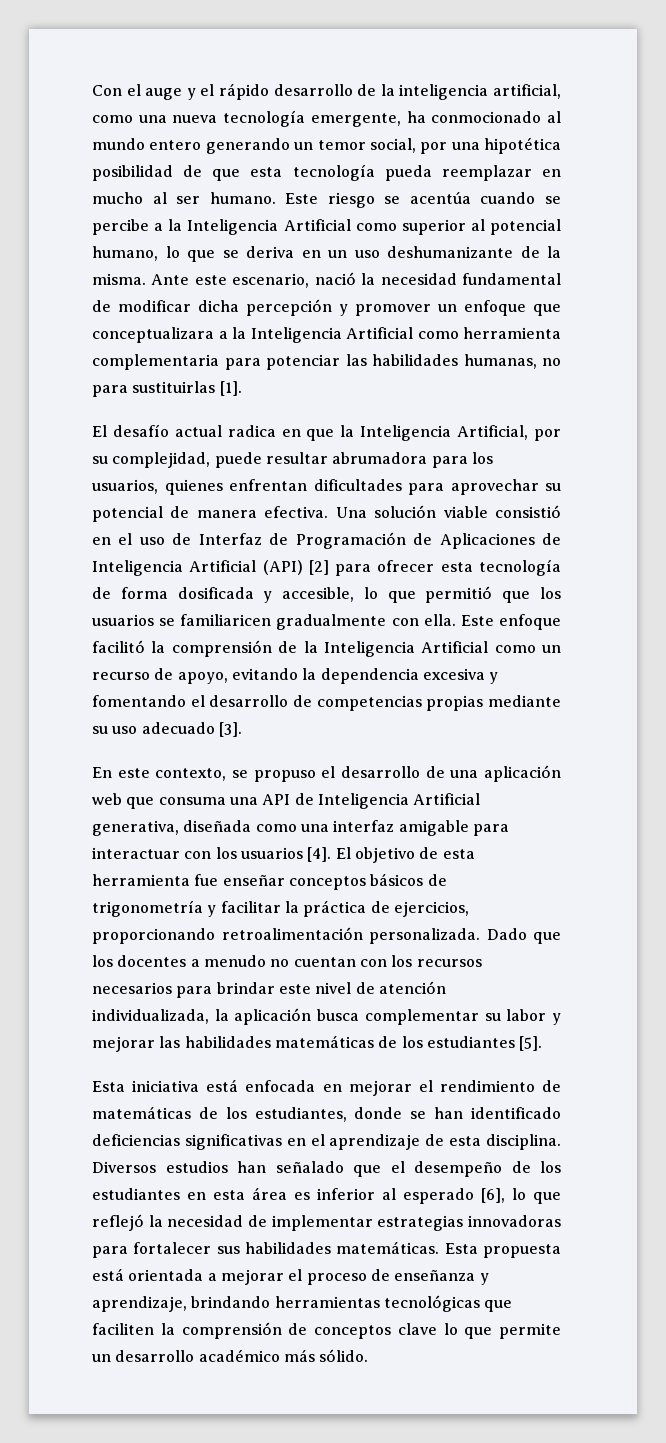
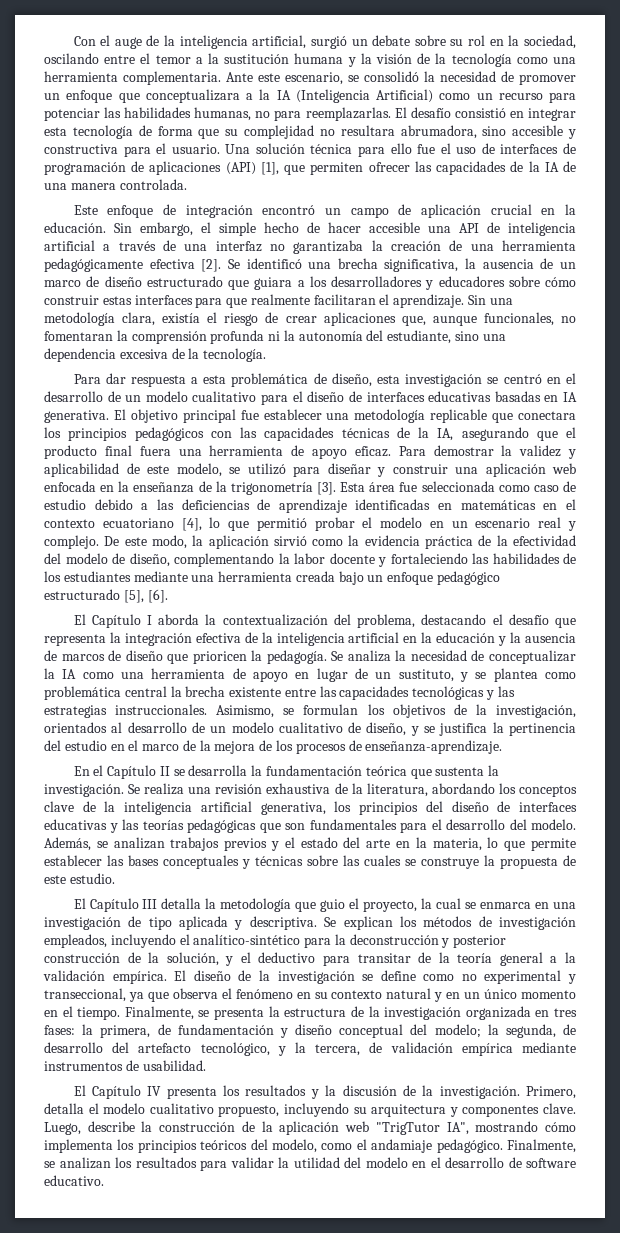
- Con el auge y el rápido desarrollo de la inteligencia artificial, como una nueva tecnología emergente, ha conmocionado al mundo entero generando un temor social, por una hipotética posibilidad de que esta tecnología pueda reemplazar en mucho al ser humano. Este riesgo se acentúa cuando se percibe a la Inteligencia Artificial como superior al potencial humano, lo que se deriva en un uso deshumanizante de la misma. Ante este escenario, nació la necesidad fundamental de modificar dicha percepción y promover un enfoque que conceptualizara a la Inteligencia Artificial como herramienta complementaria para potenciar las habilidades humanas, no para sustituirlas [1].
- El desafío actual radica en que la Inteligencia Artificial, por su complejidad, puede resultar abrumadora para los usuarios, quienes enfrentan dificultades para aprovechar su potencial de manera efectiva. Una solución viable consistió en el uso de Interfaz de Programación de Aplicaciones de Inteligencia Artificial (API) [2] para ofrecer esta tecnología de forma dosificada y accesible, lo que permitió que los usuarios se familiaricen gradualmente con ella. Este enfoque facilitó la comprensión de la Inteligencia Artificial como un recurso de apoyo, evitando la dependencia excesiva y fomentando el desarrollo de competencias propias mediante su uso adecuado [3].
- En este contexto, se propuso el desarrollo de una aplicación web que consuma una API de Inteligencia Artificial generativa, diseñada como una interfaz amigable para interactuar con los usuarios [4]. El objetivo de esta herramienta fue enseñar conceptos básicos de trigonometría y facilitar la práctica de ejercicios, proporcionando retroalimentación personalizada. Dado que los docentes a menudo no cuentan con los recursos necesarios para brindar este nivel de atención individualizada, la aplicación busca complementar su labor y mejorar las habilidades matemáticas de los estudiantes [5].
- Esta iniciativa está enfocada en mejorar el rendimiento de matemáticas de los estudiantes, donde se han identificado deficiencias significativas en el aprendizaje de esta disciplina. Diversos estudios han señalado que el desempeño de los estudiantes en esta área es inferior al esperado [6], lo que reflejó la necesidad de implementar estrategias innovadoras para fortalecer sus habilidades matemáticas. Esta propuesta está orientada a mejorar el proceso de enseñanza y aprendizaje, brindando herramientas tecnológicas que faciliten la comprensión de conceptos clave lo que permite un desarrollo académico más sólido.
+ Con el auge de la inteligencia artificial, surgió un debate sobre su rol en la sociedad, oscilando entre el temor a la sustitución humana y la visión de la tecnología como una herramienta complementaria. Ante este escenario, se consolidó la necesidad de promover un enfoque que conceptualizara a la IA (Inteligencia Artificial) como un recurso para potenciar las habilidades humanas, no para reemplazarlas. El desafío consistió en integrar esta tecnología de forma que su complejidad no resultara abrumadora, sino accesible y constructiva para el usuario. Una solución técnica para ello fue el uso de interfaces de programación de aplicaciones (API) [1], que permiten ofrecer las capacidades de la IA de una manera controlada.
+ Este enfoque de integración encontró un campo de aplicación crucial en la educación. Sin embargo, el simple hecho de hacer accesible una API de inteligencia artificial a través de una interfaz no garantizaba la creación de una herramienta pedagógicamente efectiva [2]. Se identificó una brecha significativa, la ausencia de un marco de diseño estructurado que guiara a los desarrolladores y educadores sobre cómo construir estas interfaces para que realmente facilitaran el aprendizaje. Sin una metodología clara, existía el riesgo de crear aplicaciones que, aunque funcionales, no fomentaran la comprensión profunda ni la autonomía del estudiante, sino una dependencia excesiva de la tecnología.
+ Para dar respuesta a esta problemática de diseño, esta investigación se centró en el desarrollo de un modelo cualitativo para el diseño de interfaces educativas basadas en IA generativa. El objetivo principal fue establecer una metodología replicable que conectara los principios pedagógicos con las capacidades técnicas de la IA, asegurando que el producto final fuera una herramienta de apoyo eficaz. Para demostrar la validez y aplicabilidad de este modelo, se utilizó para diseñar y construir una aplicación web enfocada en la enseñanza de la trigonometría [3]. Esta área fue seleccionada como caso de estudio debido a las deficiencias de aprendizaje identificadas en matemáticas en el contexto ecuatoriano [4], lo que permitió probar el modelo en un escenario real y complejo. De este modo, la aplicación sirvió como la evidencia práctica de la efectividad del modelo de diseño, complementando la labor docente y fortaleciendo las habilidades de los estudiantes mediante una herramienta creada bajo un enfoque pedagógico estructurado [5], [6].
+ El Capítulo I aborda la contextualización del problema, destacando el desafío que representa la integración efectiva de la inteligencia artificial en la educación y la ausencia de marcos de diseño que prioricen la pedagogía. Se analiza la necesidad de conceptualizar la IA como una herramienta de apoyo en lugar de un sustituto, y se plantea como problemática central la brecha existente entre las capacidades tecnológicas y las estrategias instruccionales. Asimismo, se formulan los objetivos de la investigación, orientados al desarrollo de un modelo cualitativo de diseño, y se justifica la pertinencia del estudio en el marco de la mejora de los procesos de enseñanza-aprendizaje.
+ En el Capítulo II se desarrolla la fundamentación teórica que sustenta la investigación. Se realiza una revisión exhaustiva de la literatura, abordando los conceptos clave de la inteligencia artificial generativa, los principios del diseño de interfaces educativas y las teorías pedagógicas que son fundamentales para el desarrollo del modelo. Además, se analizan trabajos previos y el estado del arte en la materia, lo que permite establecer las bases conceptuales y técnicas sobre las cuales se construye la propuesta de este estudio.
+ El Capítulo III detalla la metodología que guio el proyecto, la cual se enmarca en una investigación de tipo aplicada y descriptiva. Se explican los métodos de investigación empleados, incluyendo el analítico-sintético para la deconstrucción y posterior construcción de la solución, y el deductivo para transitar de la teoría general a la validación empírica. El diseño de la investigación se define como no experimental y transeccional, ya que observa el fenómeno en su contexto natural y en un único momento en el tiempo. Finalmente, se presenta la estructura de la investigación organizada en tres fases: la primera, de fundamentación y diseño conceptual del modelo; la segunda, de desarrollo del artefacto tecnológico, y la tercera, de validación empírica mediante instrumentos de usabilidad.
+ El Capítulo IV presenta los resultados y la discusión de la investigación. Primero, detalla el modelo cualitativo propuesto, incluyendo su arquitectura y componentes clave. Luego, describe la construcción de la aplicación web "TrigTutor IA", mostrando cómo implementa los principios teóricos del modelo, como el andamiaje pedagógico. Finalmente, se analizan los resultados para validar la utilidad del modelo en el desarrollo de software educativo.

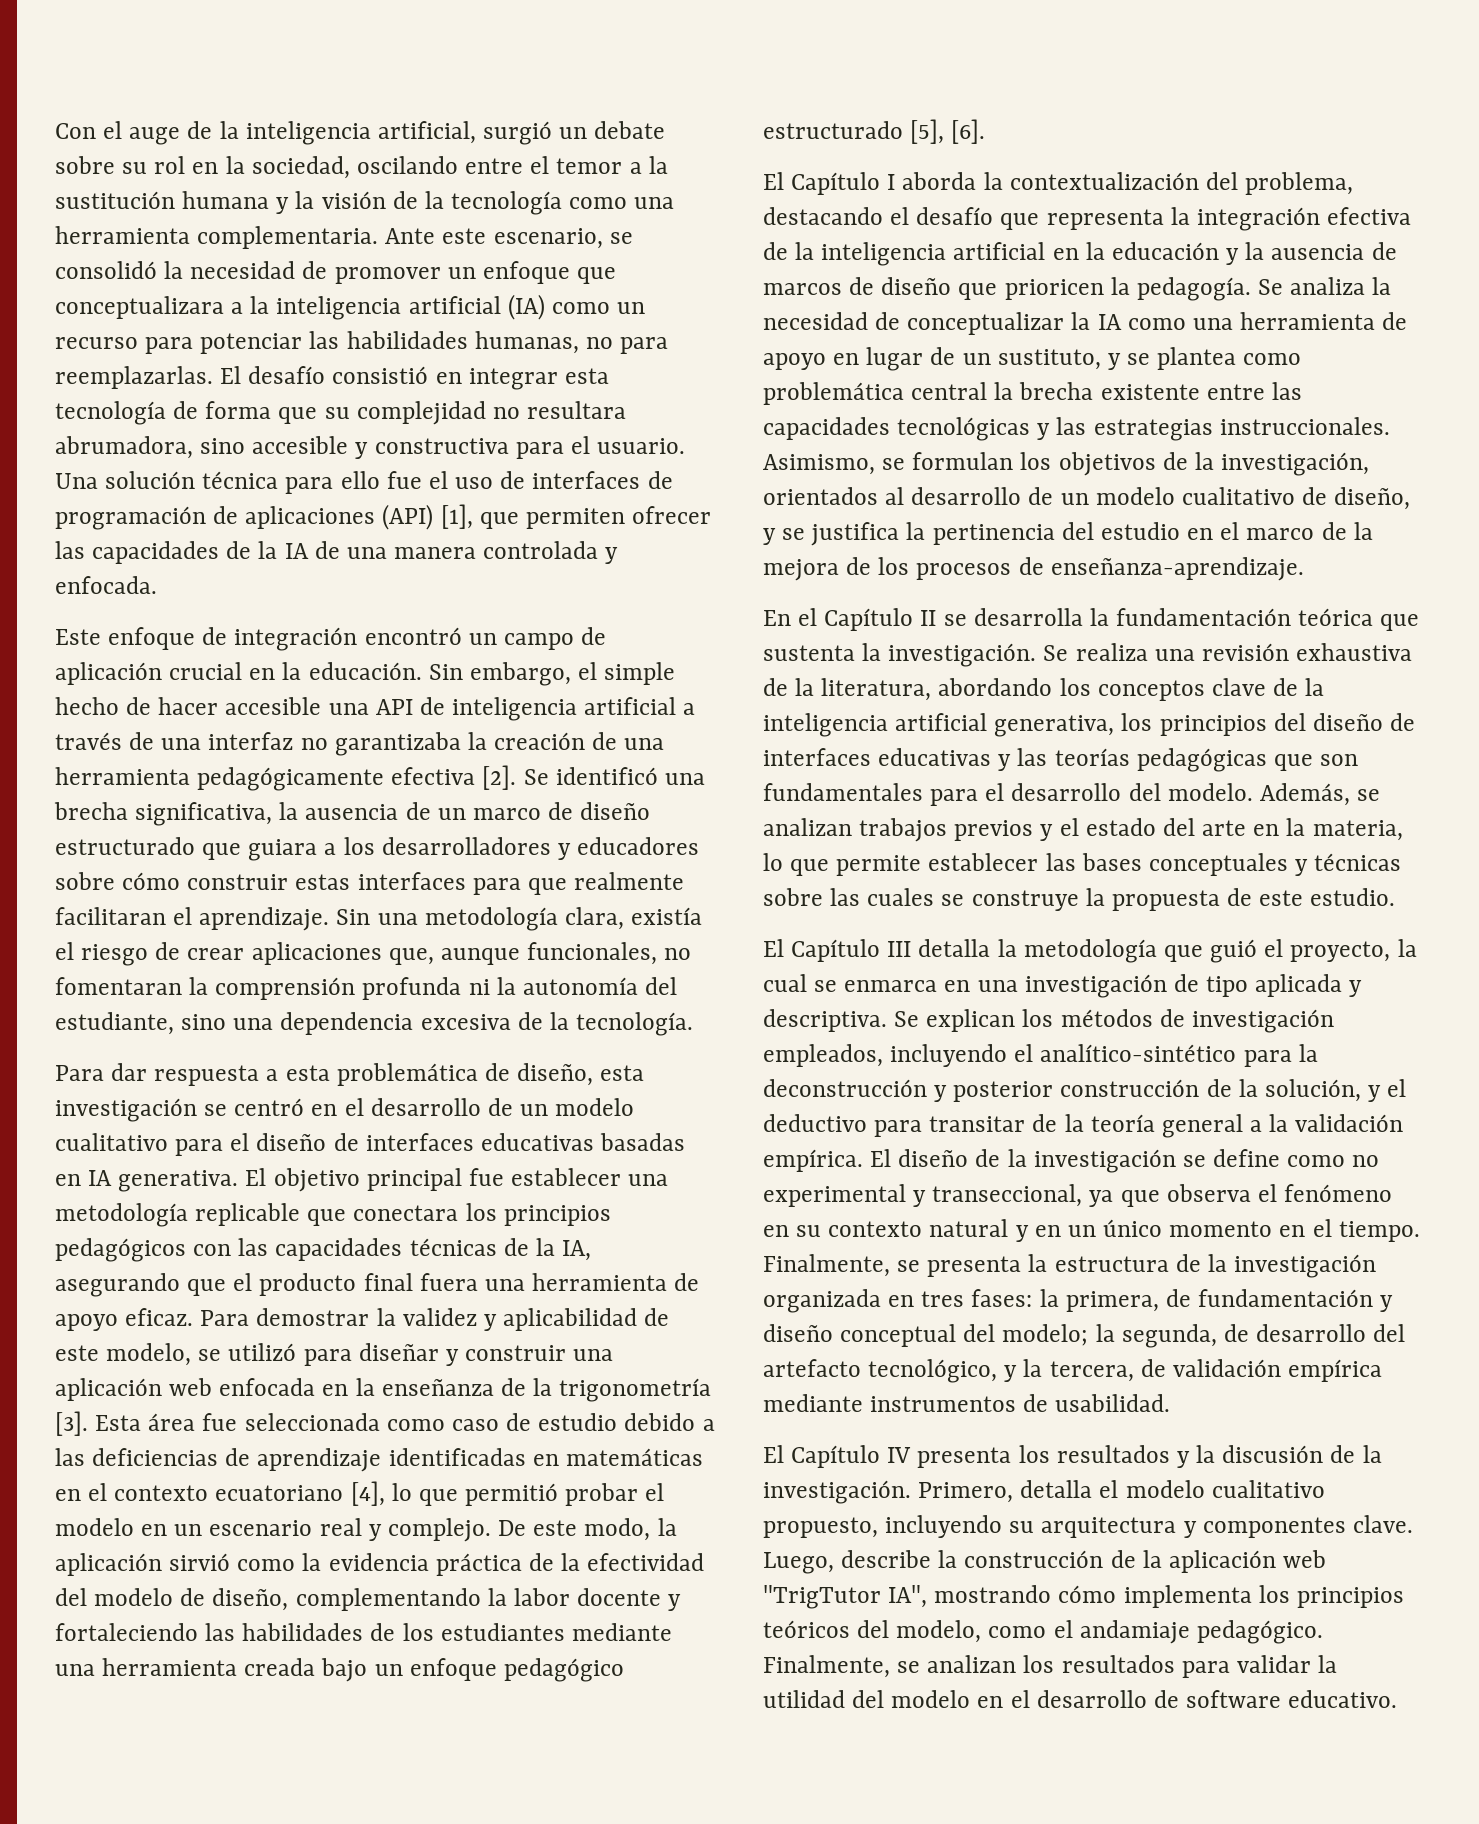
- Ante este escenario, se consolidó la necesidad de promover un enfoque que conceptualizara a la IA (Inteligencia Artificial) como un recurso para potenciar las habilidades humanas, no para reemplazarlas.
+ Ante este escenario, se consolidó la necesidad de promover un enfoque que conceptualizara a la inteligencia artificial (IA) como un recurso para potenciar las habilidades humanas, no para reemplazarlas.
- Una solución técnica para ello fue el uso de interfaces de programación de aplicaciones (API) [1], que permiten ofrecer las capacidades de la IA de una manera controlada.
+ Una solución técnica para ello fue el uso de interfaces de programación de aplicaciones (API) [1], que permiten ofrecer las capacidades de la IA de una manera controlada y enfocada.
- El Capítulo III detalla la metodología que guio el proyecto, la cual se enmarca en una investigación de tipo aplicada y descriptiva.
+ El Capítulo III detalla la metodología que guió el proyecto, la cual se enmarca en una investigación de tipo aplicada y descriptiva.

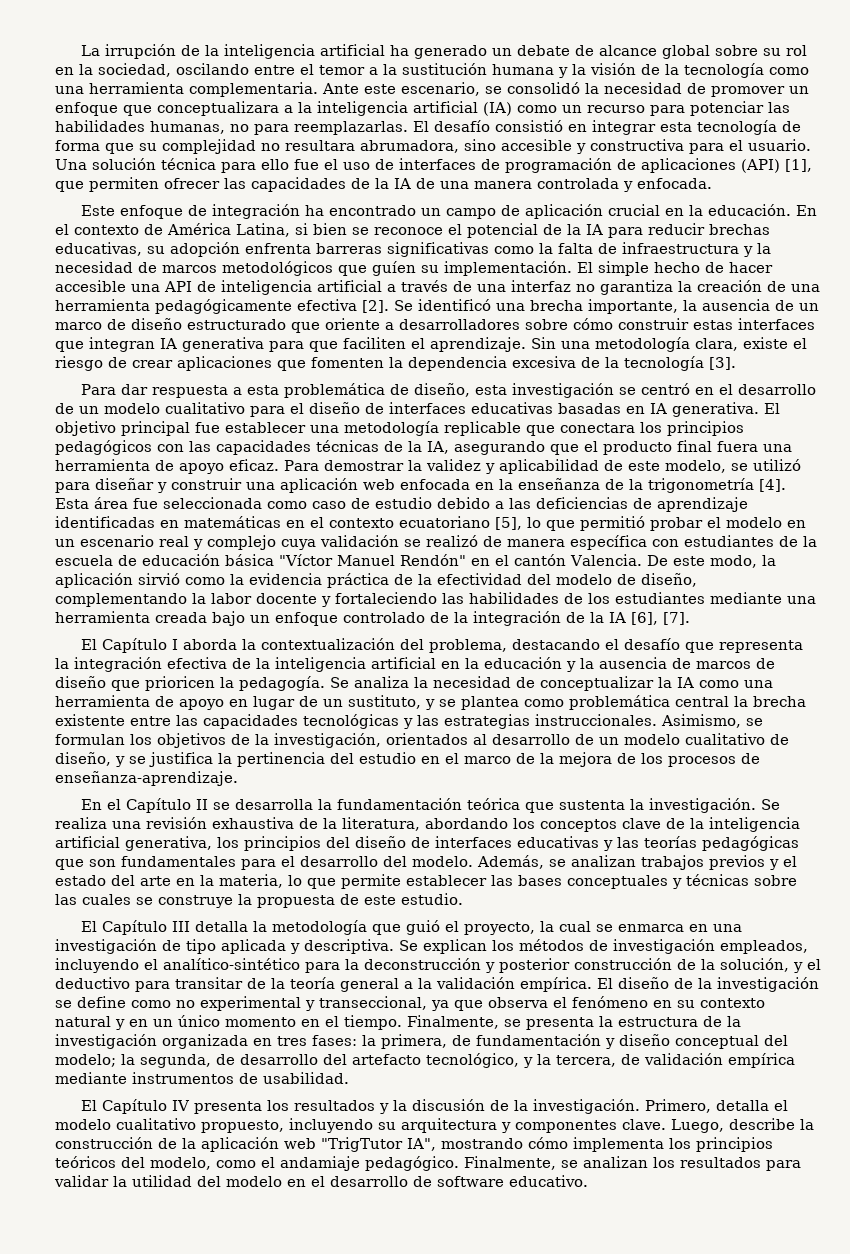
- Con el auge de la inteligencia artificial, surgió un debate sobre su rol en la sociedad, oscilando entre el temor a la sustitución humana y la visión de la tecnología como una herramienta complementaria.
+ La irrupción de la inteligencia artificial ha generado un debate de alcance global sobre su rol en la sociedad, oscilando entre el temor a la sustitución humana y la visión de la tecnología como una herramienta complementaria.
- Este enfoque de integración encontró un campo de aplicación crucial en la educación.
+ Este enfoque de integración ha encontrado un campo de aplicación crucial en la educación.
- Sin embargo, el simple hecho de hacer accesible una API de inteligencia artificial a través de una interfaz no garantizaba la creación de una herramienta pedagógicamente efectiva [2].
+ En el contexto de América Latina, si bien se reconoce el potencial de la IA para reducir brechas educativas, su adopción enfrenta barreras significativas como la falta de infraestructura y la necesidad de marcos metodológicos que guíen su implementación. El simple hecho de hacer accesible una API de inteligencia artificial a través de una interfaz no garantiza la creación de una herramienta pedagógicamente efectiva [2].
- Se identificó una brecha significativa, la ausencia de un marco de diseño estructurado que guiara a los desarrolladores y educadores sobre cómo construir estas interfaces para que realmente facilitaran el aprendizaje.
+ Se identificó una brecha importante, la ausencia de un marco de diseño estructurado que oriente a desarrolladores sobre cómo construir estas interfaces que integran IA generativa para que faciliten el aprendizaje.
- Sin una metodología clara, existía el riesgo de crear aplicaciones que, aunque funcionales, no fomentaran la comprensión profunda ni la autonomía del estudiante, sino una dependencia excesiva de la tecnología.
+ Sin una metodología clara, existe el riesgo de crear aplicaciones que fomenten la dependencia excesiva de la tecnología [3].
- Para demostrar la validez y aplicabilidad de este modelo, se utilizó para diseñar y construir una aplicación web enfocada en la enseñanza de la trigonometría [3].
+ Para demostrar la validez y aplicabilidad de este modelo, se utilizó para diseñar y construir una aplicación web enfocada en la enseñanza de la trigonometría [4].
- Esta área fue seleccionada como caso de estudio debido a las deficiencias de aprendizaje identificadas en matemáticas en el contexto ecuatoriano [4], lo que permitió probar el modelo en un escenario real y complejo.
+ Esta área fue seleccionada como caso de estudio debido a las deficiencias de aprendizaje identificadas en matemáticas en el contexto ecuatoriano [5], lo que permitió probar el modelo en un escenario real y complejo cuya validación se realizó de manera específica con estudiantes de la escuela de educación básica "Víctor Manuel Rendón" en el cantón Valencia.
- De este modo, la aplicación sirvió como la evidencia práctica de la efectividad del modelo de diseño, complementando la labor docente y fortaleciendo las habilidades de los estudiantes mediante una herramienta creada bajo un enfoque pedagógico estructurado [5], [6].
+ De este modo, la aplicación sirvió como la evidencia práctica de la efectividad del modelo de diseño, complementando la labor docente y fortaleciendo las habilidades de los estudiantes mediante una herramienta creada bajo un enfoque controlado de la integración de la IA [6], [7].

